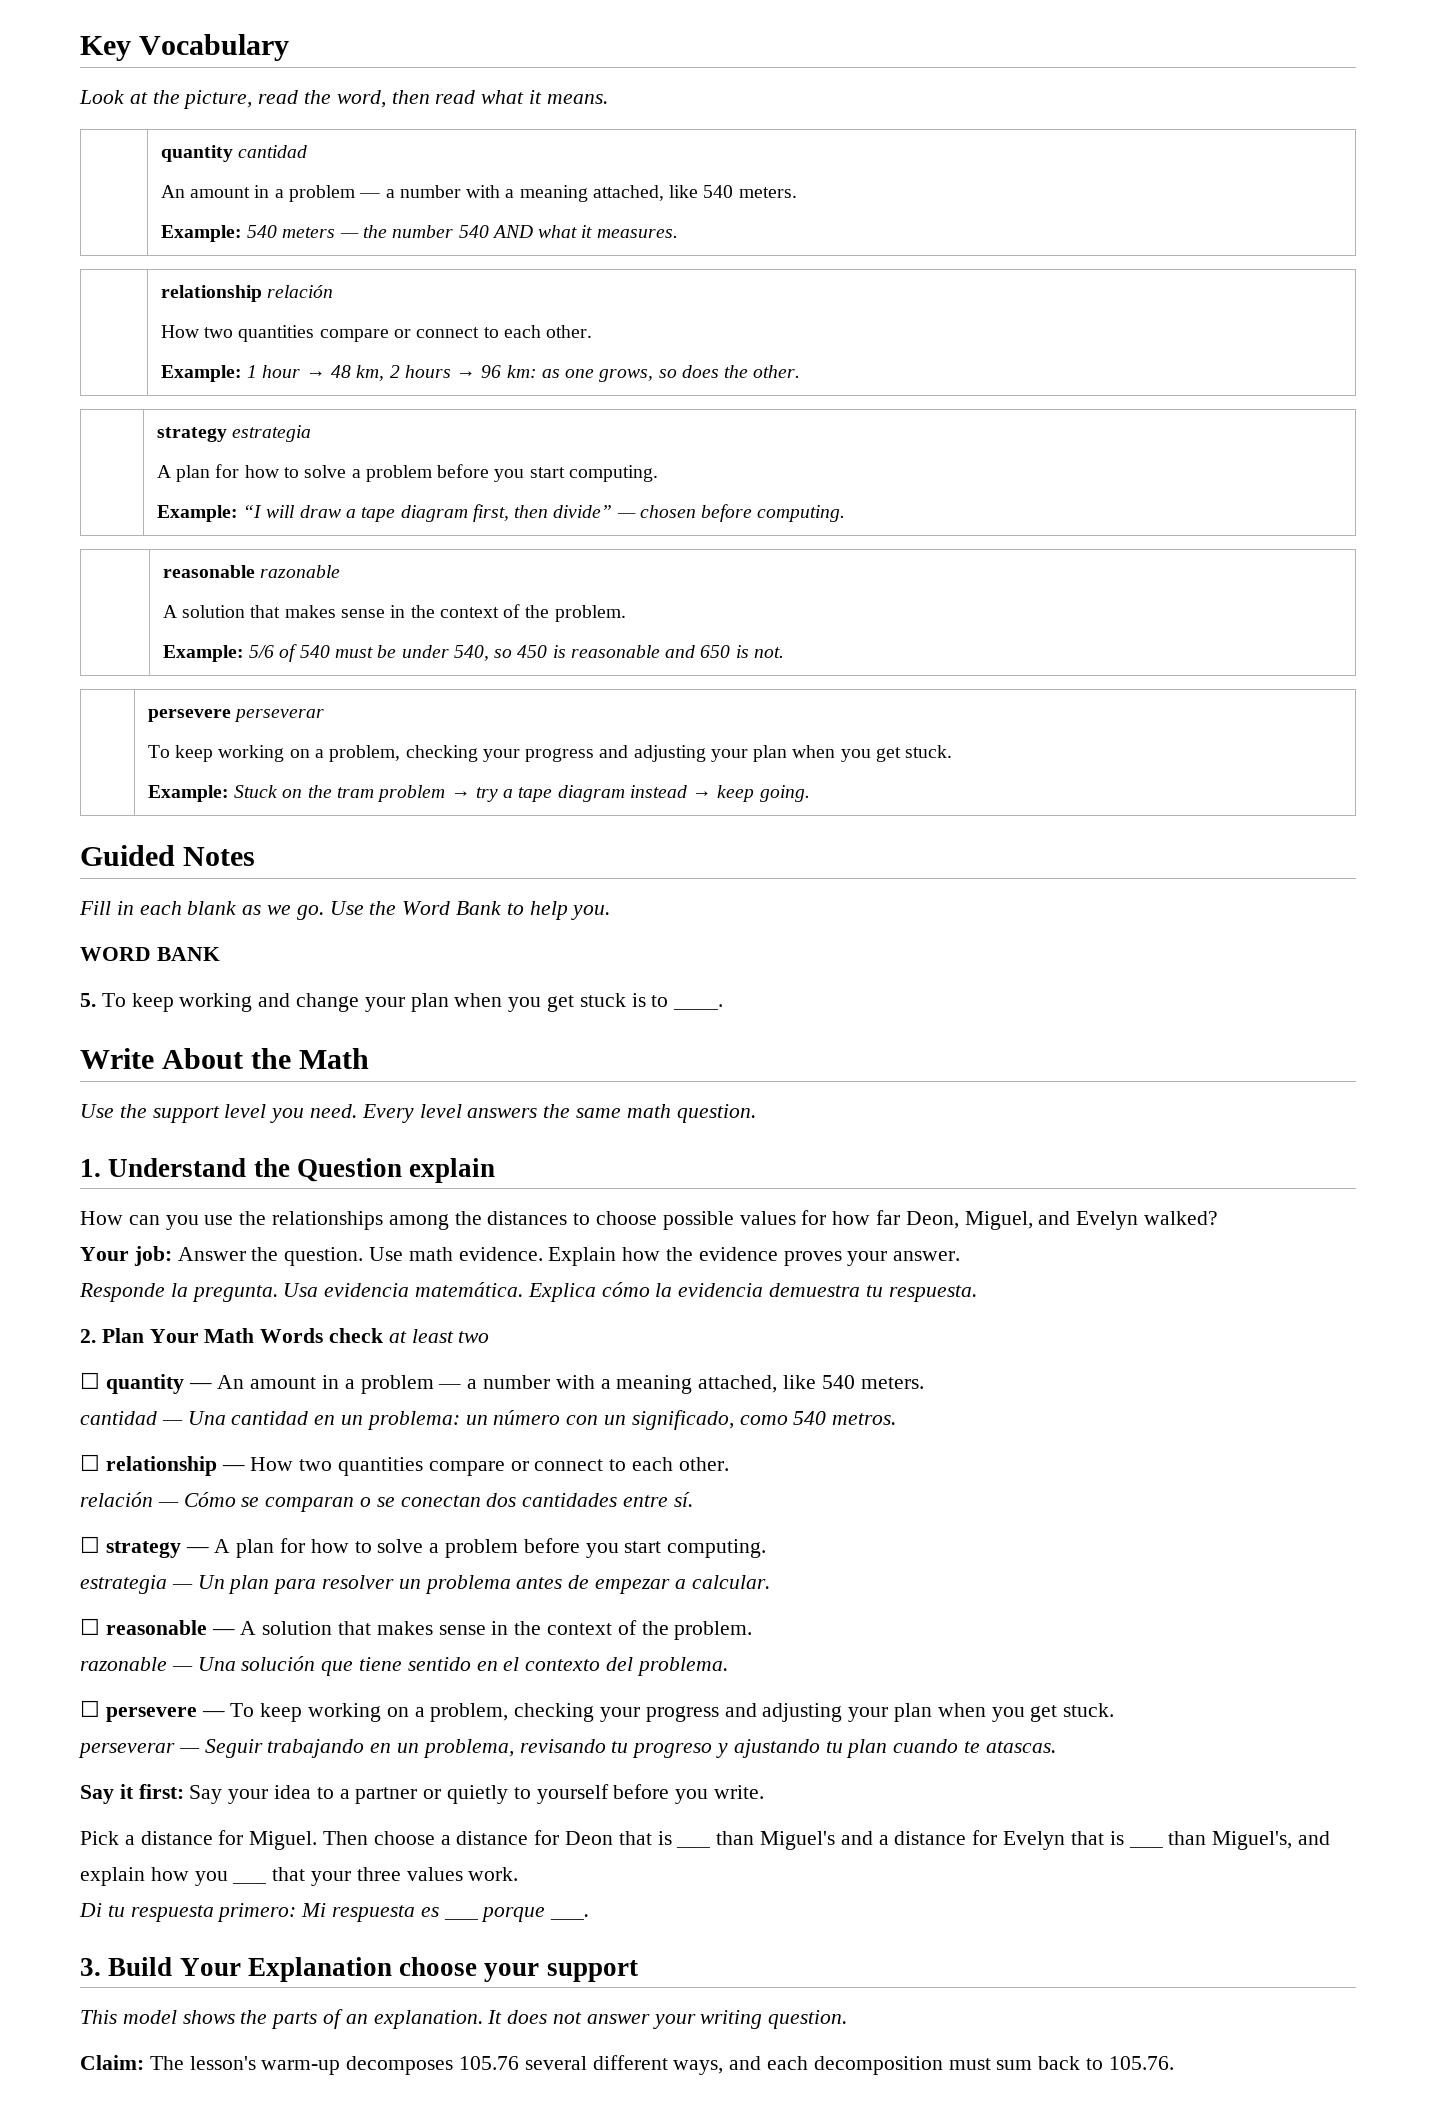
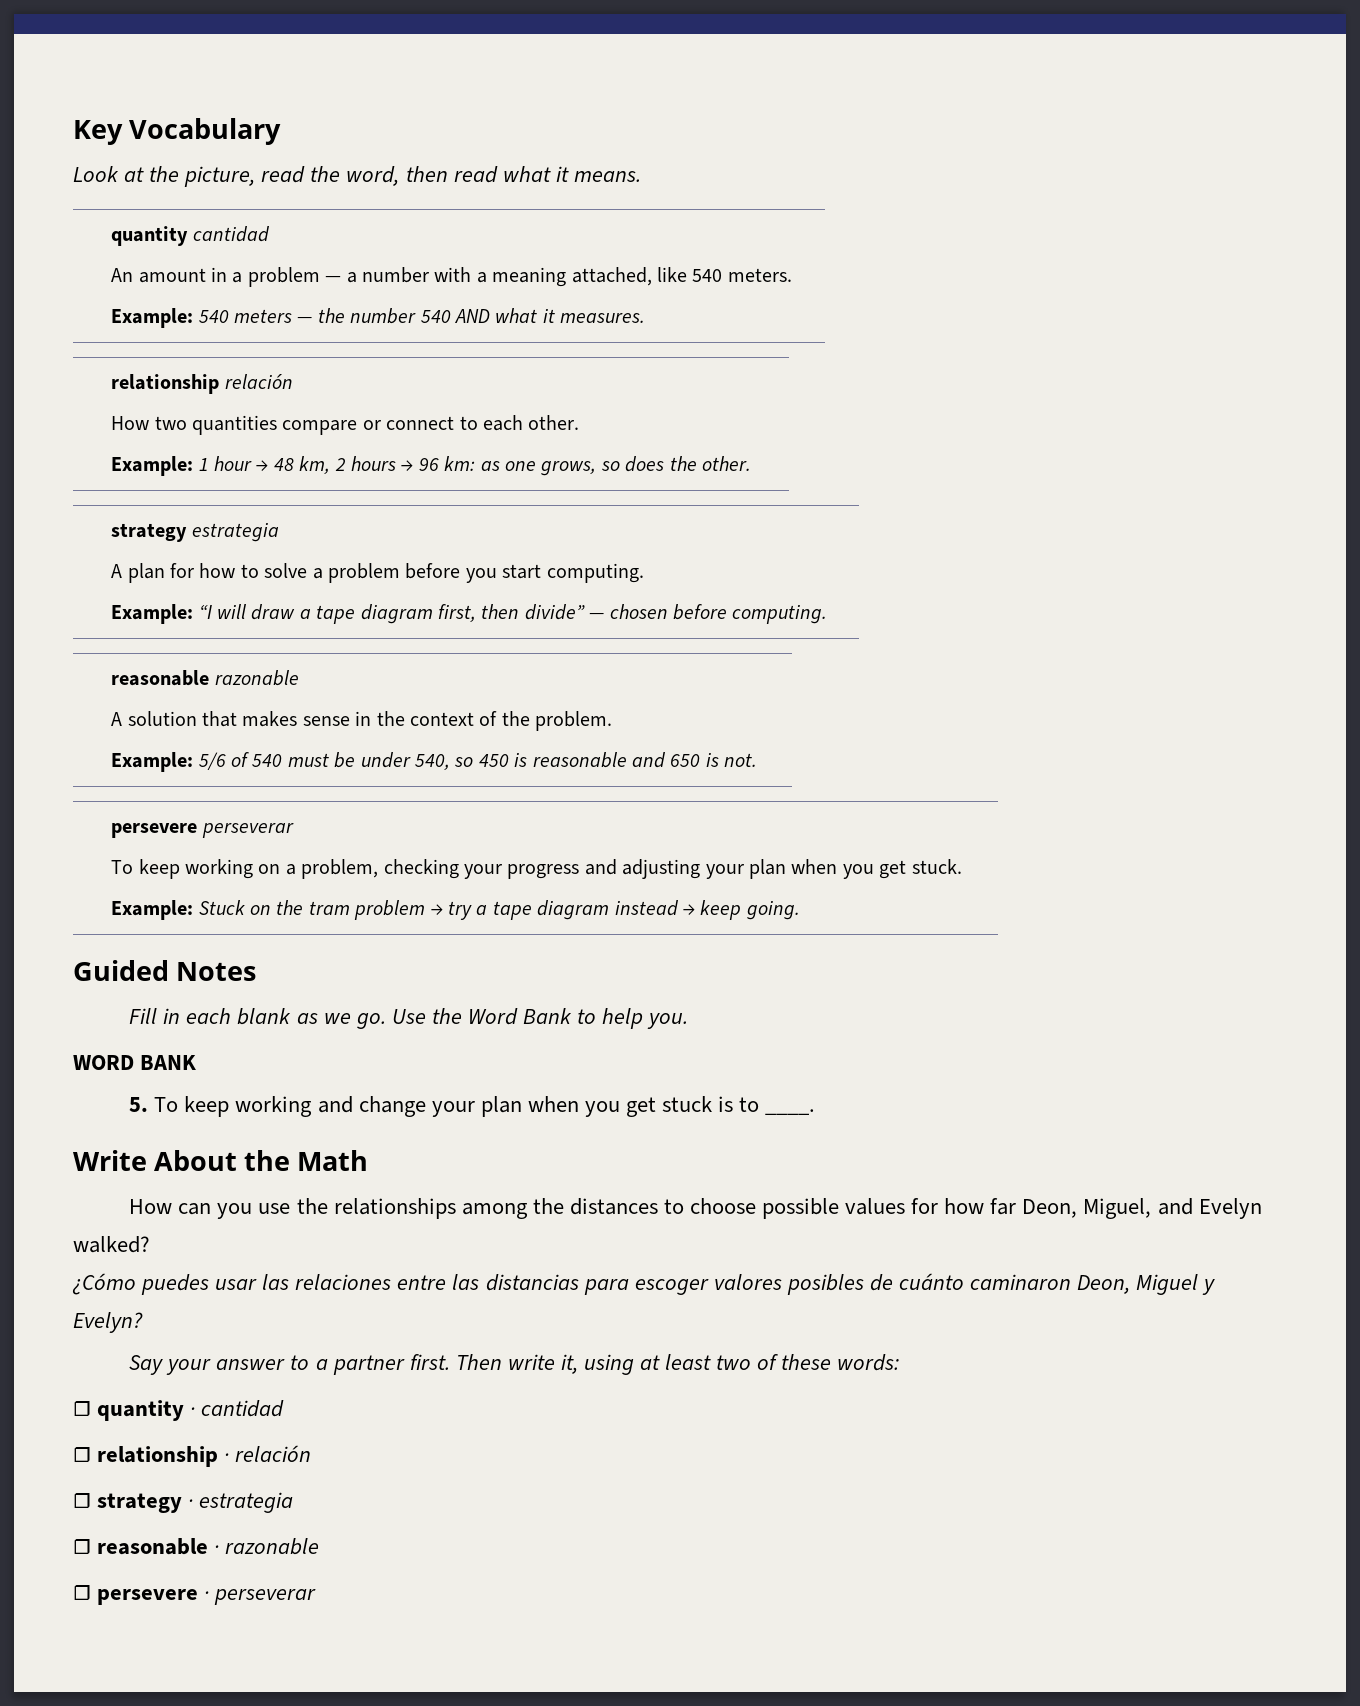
- Use the support level you need. Every level answers the same math question.
- 1. Understand the Question explain
- Your job: Answer the question. Use math evidence. Explain how the evidence proves your answer.
- Responde la pregunta. Usa evidencia matemática. Explica cómo la evidencia demuestra tu respuesta.
- 2. Plan Your Math Words check at least two
+ ¿Cómo puedes usar las relaciones entre las distancias para escoger valores posibles de cuánto caminaron Deon, Miguel y Evelyn?
+ Say your answer to a partner first. Then write it, using at least two of these words:
- ☐ quantity — An amount in a problem — a number with a meaning attached, like 540 meters.
- cantidad — Una cantidad en un problema: un número con un significado, como 540 metros.
- ☐ relationship — How two quantities compare or connect to each other.
- relación — Cómo se comparan o se conectan dos cantidades entre sí.
- ☐ strategy — A plan for how to solve a problem before you start computing.
- estrategia — Un plan para resolver un problema antes de empezar a calcular.
- ☐ reasonable — A solution that makes sense in the context of the problem.
- razonable — Una solución que tiene sentido en el contexto del problema.
- ☐ persevere — To keep working on a problem, checking your progress and adjusting your plan when you get stuck.
- perseverar — Seguir trabajando en un problema, revisando tu progreso y ajustando tu plan cuando te atascas.
- Say it first: Say your idea to a partner or quietly to yourself before you write.
- Pick a distance for Miguel. Then choose a distance for Deon that is ___ than Miguel's and a distance for Evelyn that is ___ than Miguel's, and explain how you ___ that your three values work.
- Di tu respuesta primero: Mi respuesta es ___ porque ___.
- 3. Build Your Explanation choose your support
- This model shows the parts of an explanation. It does not answer your writing question.
- Claim: The lesson's warm-up decomposes 105.76 several different ways, and each decomposition must sum back to 105.76.
+ ☐ quantity · cantidad
+ ☐ relationship · relación
+ ☐ strategy · estrategia
+ ☐ reasonable · razonable
+ ☐ persevere · perseverar

